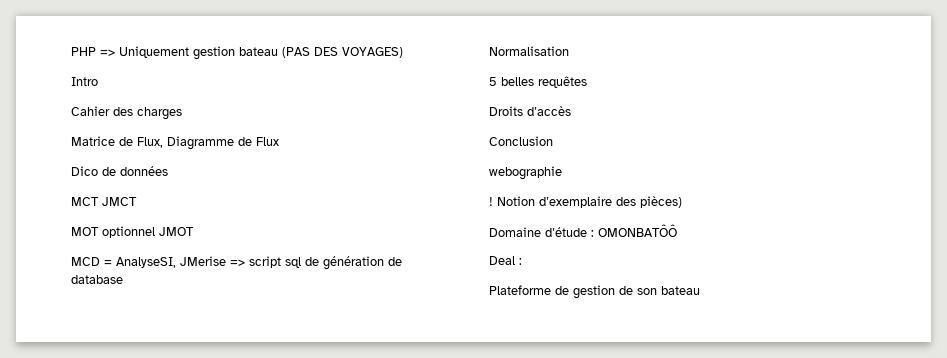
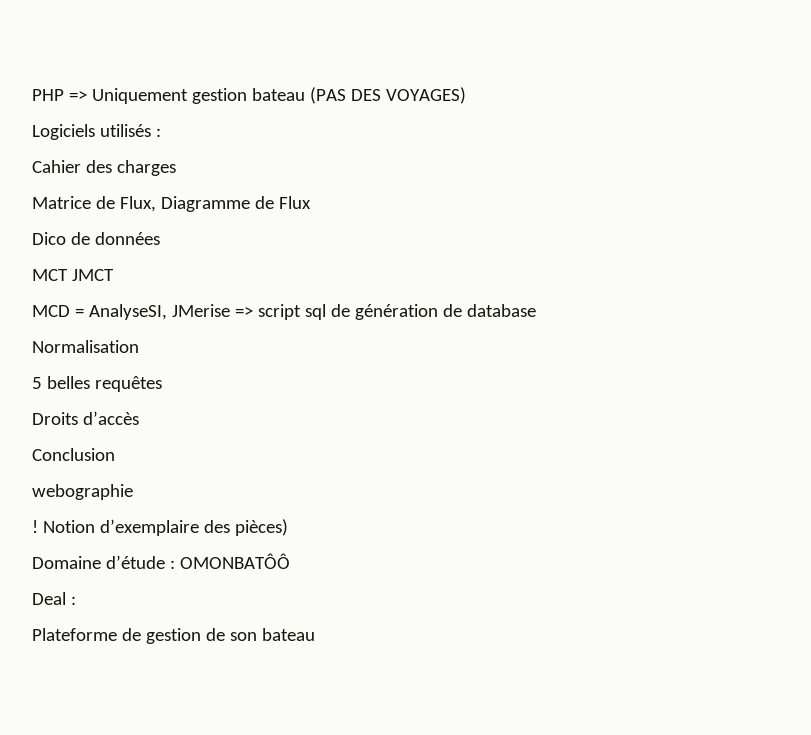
- Intro
+ Logiciels utilisés :
- MOT optionnel JMOT

